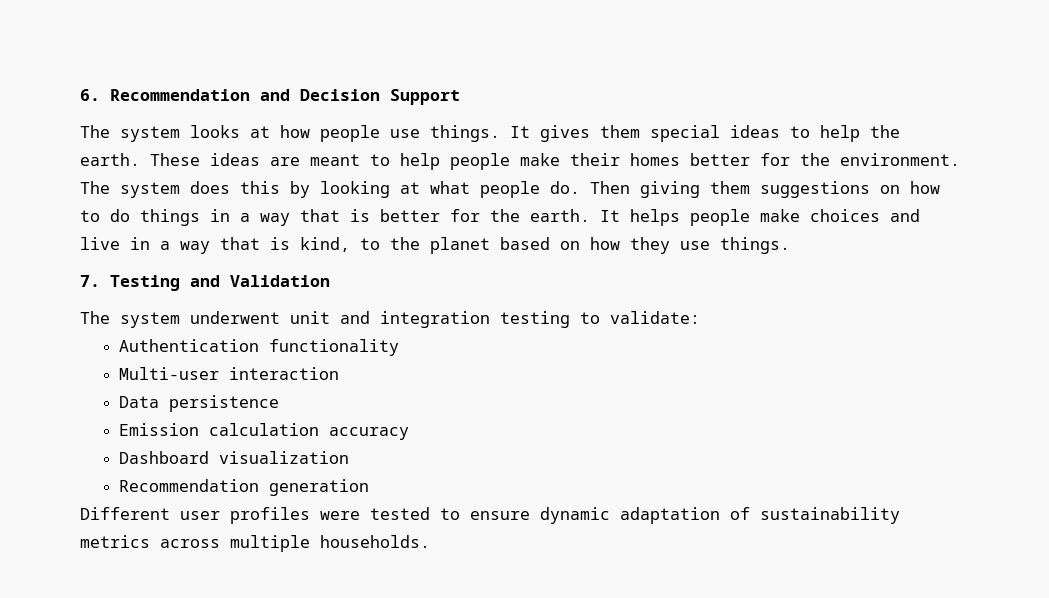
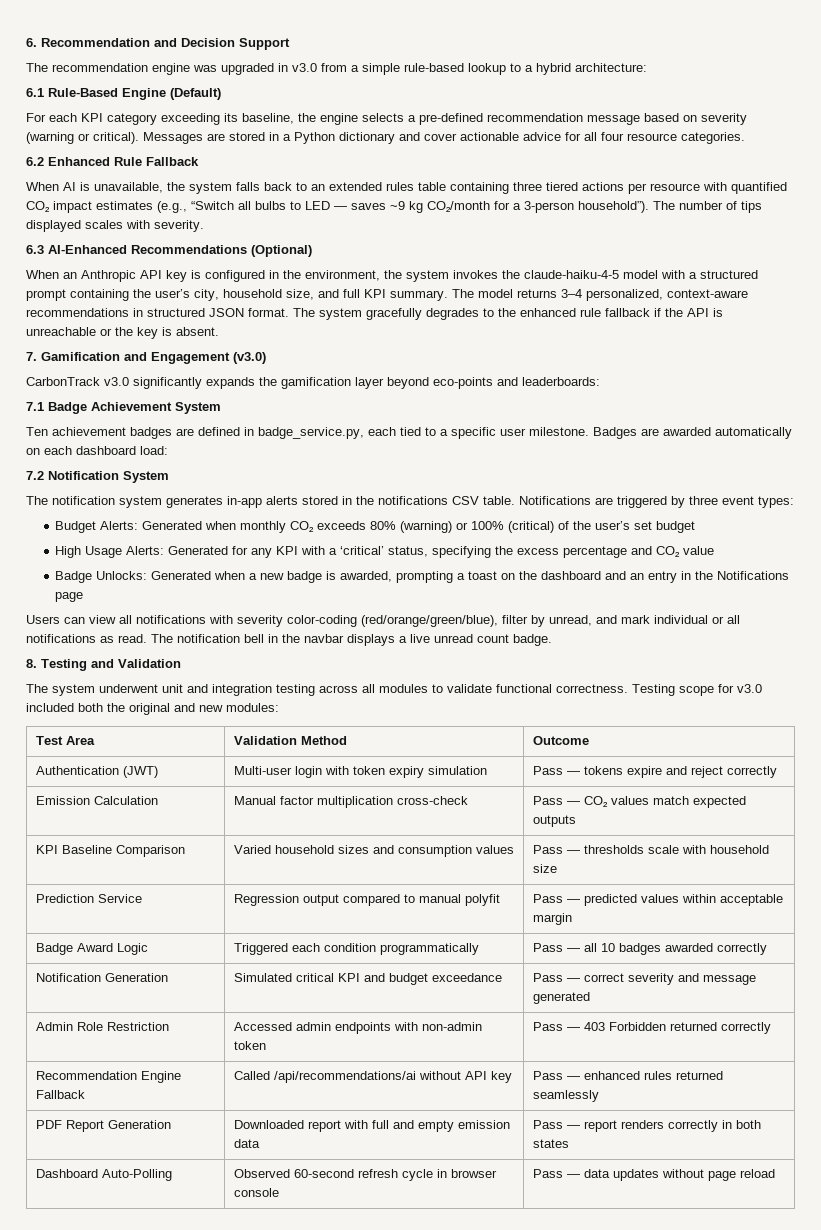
- The system looks at how people use things. It gives them special ideas to help the earth. These ideas are meant to help people make their homes better for the environment. The system does this by looking at what people do. Then giving them suggestions on how to do things in a way that is better for the earth. It helps people make choices and live in a way that is kind, to the planet based on how they use things.
- 7. Testing and Validation
+ The recommendation engine was upgraded in v3.0 from a simple rule-based lookup to a hybrid architecture:
+ 6.1 Rule-Based Engine (Default)
+ For each KPI category exceeding its baseline, the engine selects a pre-defined recommendation message based on severity (warning or critical). Messages are stored in a Python dictionary and cover actionable advice for all four resource categories.
+ 6.2 Enhanced Rule Fallback
+ When AI is unavailable, the system falls back to an extended rules table containing three tiered actions per resource with quantified CO₂ impact estimates (e.g., “Switch all bulbs to LED — saves ~9 kg CO₂/month for a 3-person household”). The number of tips displayed scales with severity.
+ 6.3 AI-Enhanced Recommendations (Optional)
+ When an Anthropic API key is configured in the environment, the system invokes the claude-haiku-4-5 model with a structured prompt containing the user’s city, household size, and full KPI summary. The model returns 3–4 personalized, context-aware recommendations in structured JSON format. The system gracefully degrades to the enhanced rule fallback if the API is unreachable or the key is absent.
+ 7. Gamification and Engagement (v3.0)
+ CarbonTrack v3.0 significantly expands the gamification layer beyond eco-points and leaderboards:
+ 7.1 Badge Achievement System
+ Ten achievement badges are defined in badge_service.py, each tied to a specific user milestone. Badges are awarded automatically on each dashboard load:
+ 7.2 Notification System
+ The notification system generates in-app alerts stored in the notifications CSV table. Notifications are triggered by three event types:
+ Budget Alerts: Generated when monthly CO₂ exceeds 80% (warning) or 100% (critical) of the user’s set budget
+ High Usage Alerts: Generated for any KPI with a ‘critical’ status, specifying the excess percentage and CO₂ value
+ Badge Unlocks: Generated when a new badge is awarded, prompting a toast on the dashboard and an entry in the Notifications page
+ Users can view all notifications with severity color-coding (red/orange/green/blue), filter by unread, and mark individual or all notifications as read. The notification bell in the navbar displays a live unread count badge.
+ 8. Testing and Validation
- The system underwent unit and integration testing to validate:
- Authentication functionality
- Multi-user interaction
- Data persistence
- Emission calculation accuracy
- Dashboard visualization
- Recommendation generation
- Different user profiles were tested to ensure dynamic adaptation of sustainability metrics across multiple households.
+ The system underwent unit and integration testing across all modules to validate functional correctness. Testing scope for v3.0 included both the original and new modules:
+ Test Area | Validation Method | Outcome
+ Authentication (JWT) | Multi-user login with token expiry simulation | Pass — tokens expire and reject correctly
+ Emission Calculation | Manual factor multiplication cross-check | Pass — CO₂ values match expected outputs
+ KPI Baseline Comparison | Varied household sizes and consumption values | Pass — thresholds scale with household size
+ Prediction Service | Regression output compared to manual polyfit | Pass — predicted values within acceptable margin
+ Badge Award Logic | Triggered each condition programmatically | Pass — all 10 badges awarded correctly
+ Notification Generation | Simulated critical KPI and budget exceedance | Pass — correct severity and message generated
+ Admin Role Restriction | Accessed admin endpoints with non-admin token | Pass — 403 Forbidden returned correctly
+ Recommendation Engine Fallback | Called /api/recommendations/ai without API key | Pass — enhanced rules returned seamlessly
+ PDF Report Generation | Downloaded report with full and empty emission data | Pass — report renders correctly in both states
+ Dashboard Auto-Polling | Observed 60-second refresh cycle in browser console | Pass — data updates without page reload

